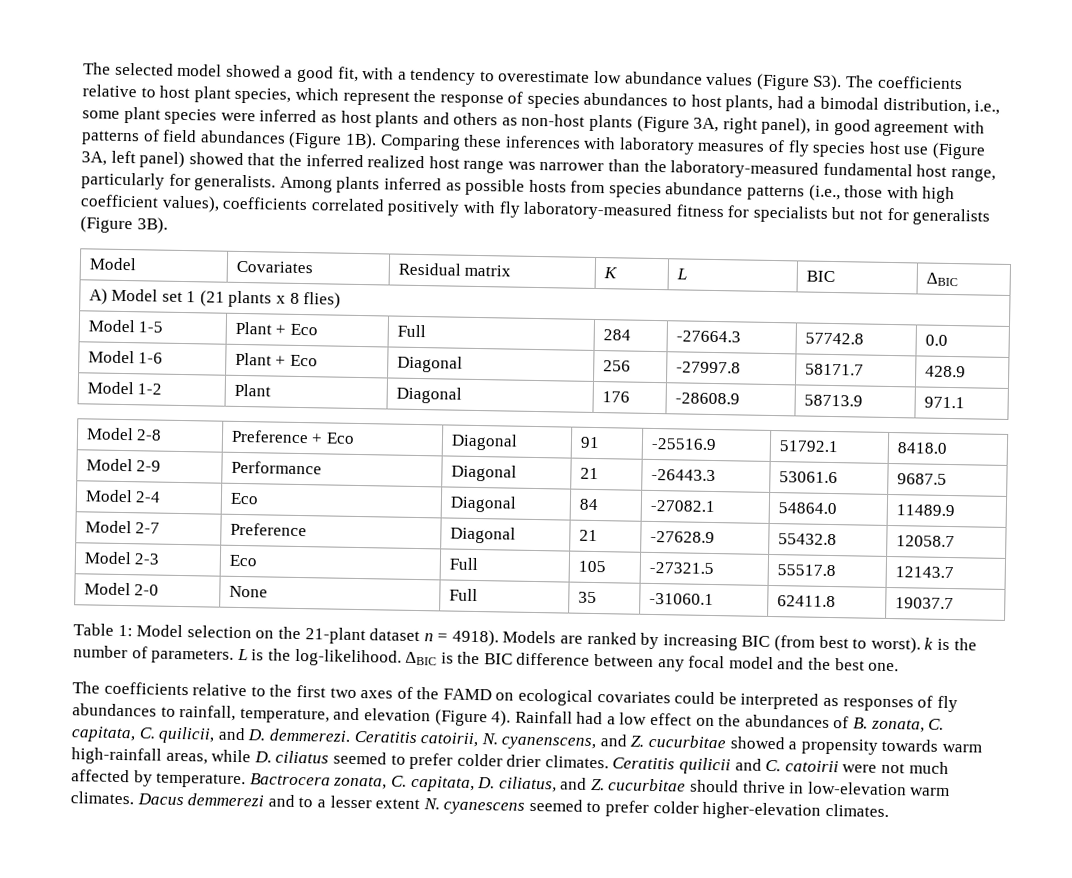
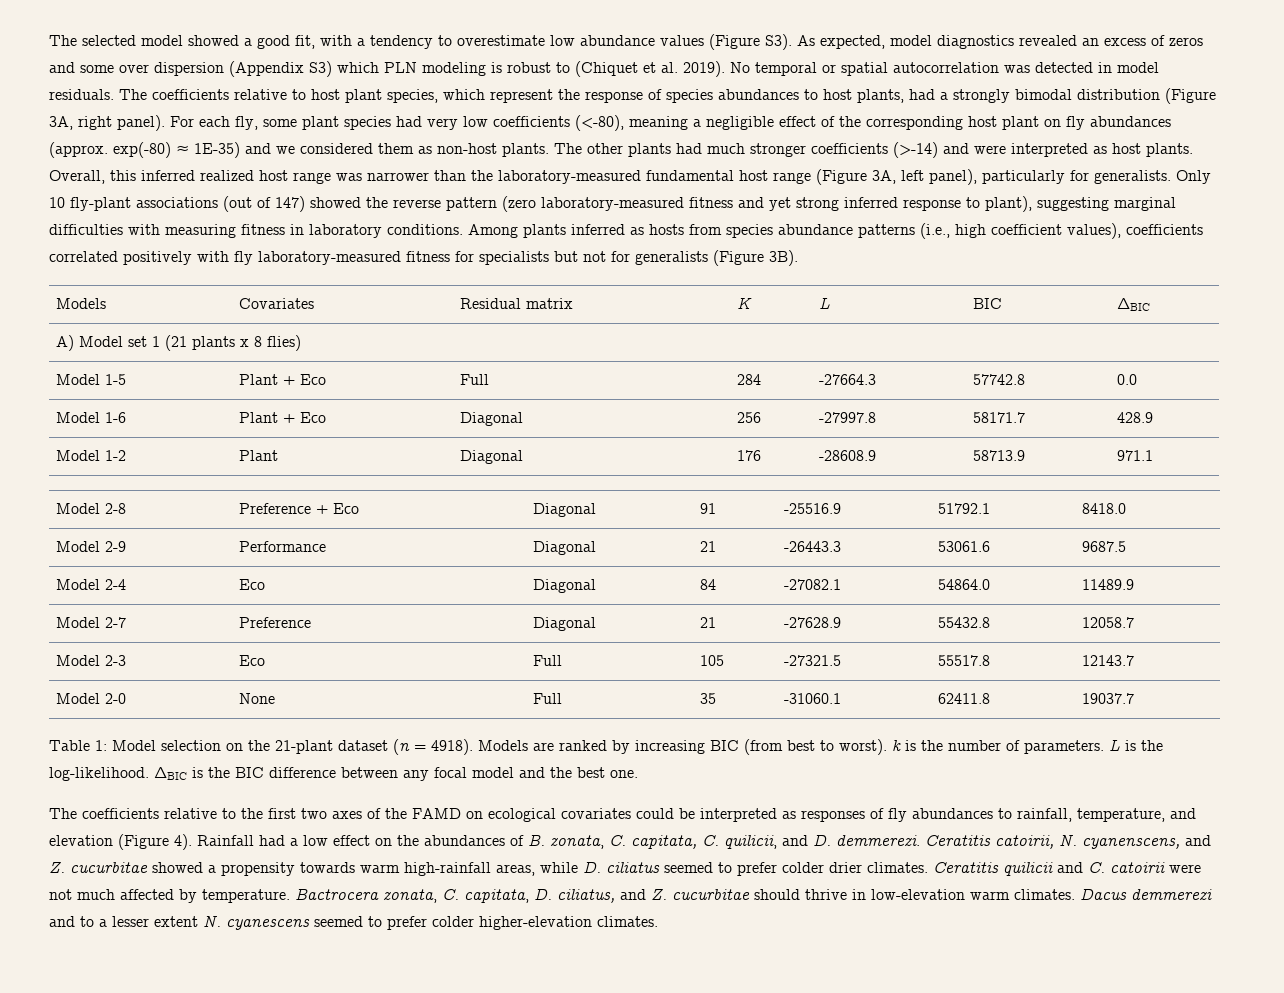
- The selected model showed a good fit, with a tendency to overestimate low abundance values (Figure S3). The coefficients relative to host plant species, which represent the response of species abundances to host plants, had a bimodal distribution, i.e., some plant species were inferred as host plants and others as non-host plants (Figure 3A, right panel), in good agreement with patterns of field abundances (Figure 1B). Comparing these inferences with laboratory measures of fly species host use (Figure 3A, left panel) showed that the inferred realized host range was narrower than the laboratory-measured fundamental host range, particularly for generalists.
+ The selected model showed a good fit, with a tendency to overestimate low abundance values (Figure S3). As expected, model diagnostics revealed an excess of zeros and some over dispersion (Appendix S3) which PLN modeling is robust to (Chiquet et al. 2019). No temporal or spatial autocorrelation was detected in model residuals. The coefficients relative to host plant species, which represent the response of species abundances to host plants, had a strongly bimodal distribution (Figure 3A, right panel). For each fly, some plant species had very low coefficients (<-80), meaning a negligible effect of the corresponding host plant on fly abundances (approx. exp(-80) ≈ 1E-35) and we considered them as non-host plants. The other plants had much stronger coefficients (>-14) and were interpreted as host plants. Overall, this inferred realized host range was narrower than the laboratory-measured fundamental host range (Figure 3A, left panel), particularly for generalists. Only 10 fly-plant associations (out of 147) showed the reverse pattern (zero laboratory-measured fitness and yet strong inferred response to plant), suggesting marginal difficulties with measuring fitness in laboratory conditions.
- Among plants inferred as possible hosts from species abundance patterns (i.e., those with high coefficient values), coefficients correlated positively with fly laboratory-measured fitness for specialists but not for generalists (Figure 3B).
+ Among plants inferred as hosts from species abundance patterns (i.e., high coefficient values), coefficients correlated positively with fly laboratory-measured fitness for specialists but not for generalists (Figure 3B).
- Model | Covariates | Residual matrix | K | L | BIC | ΔBIC
+ Models | Covariates | Residual matrix | K | L | BIC | ΔBIC
- Table 1: Model selection on the 21-plant dataset n = 4918).
+ Table 1: Model selection on the 21-plant dataset (n = 4918).

